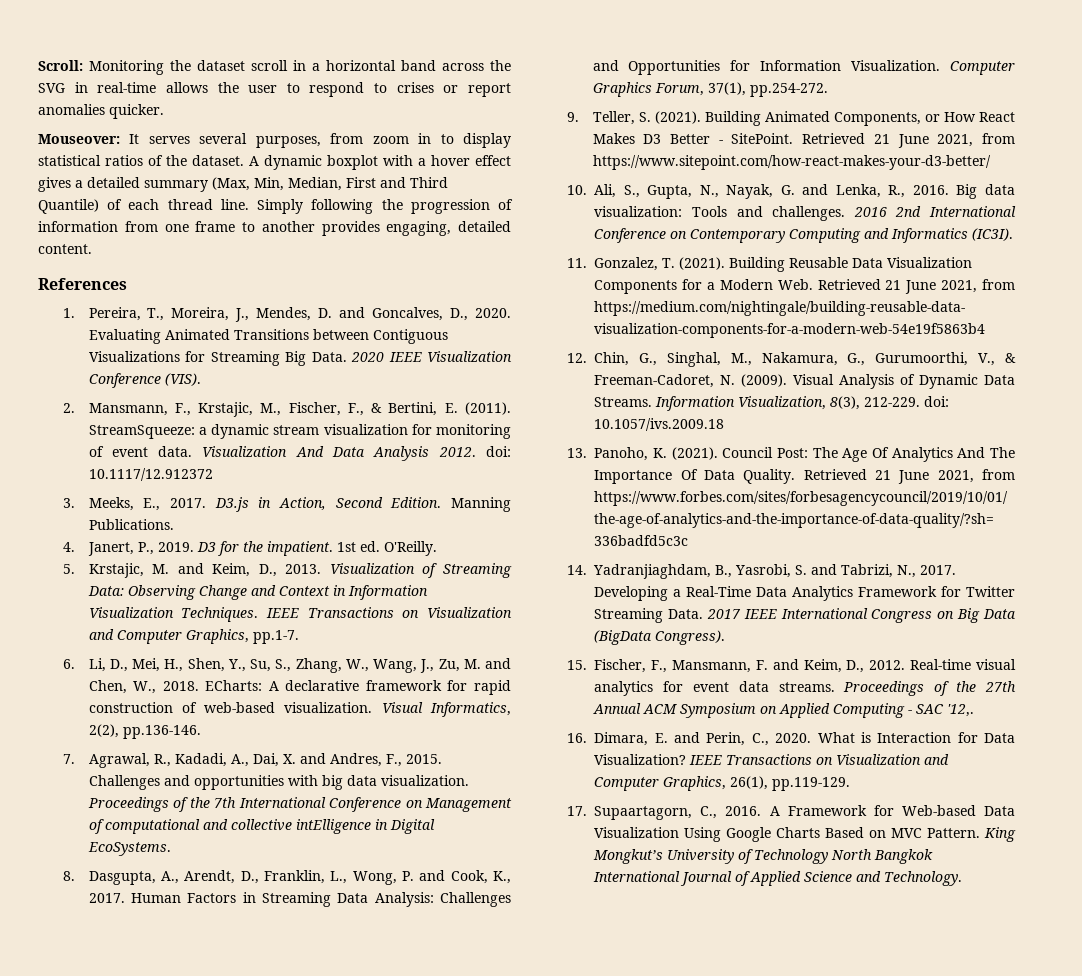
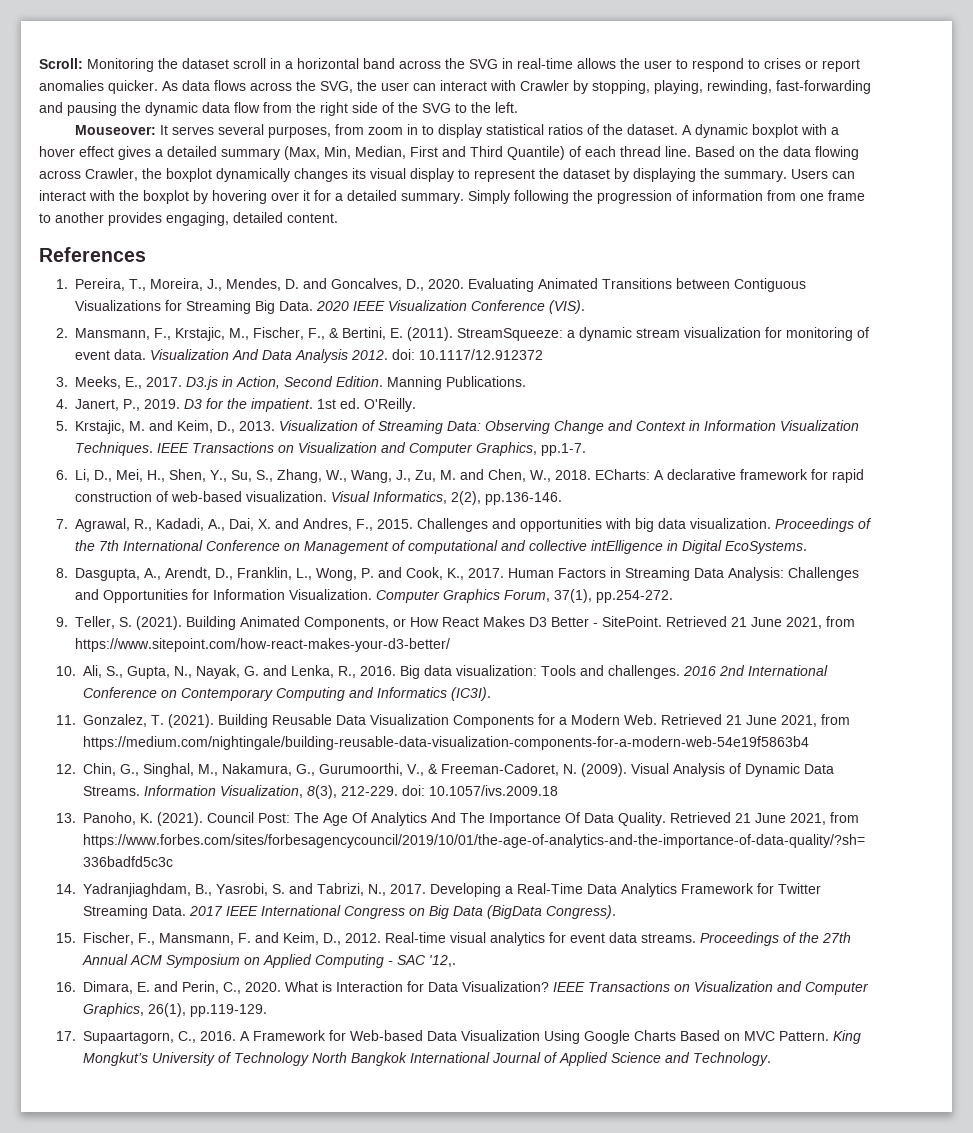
+ As data flows across the SVG, the user can interact with Crawler by stopping, playing, rewinding, fast-forwarding and pausing the dynamic data flow from the right side of the SVG to the left.
+ Based on the data flowing across Crawler, the boxplot dynamically changes its visual display to represent the dataset by displaying the summary. Users can interact with the boxplot by hovering over it for a detailed summary.

